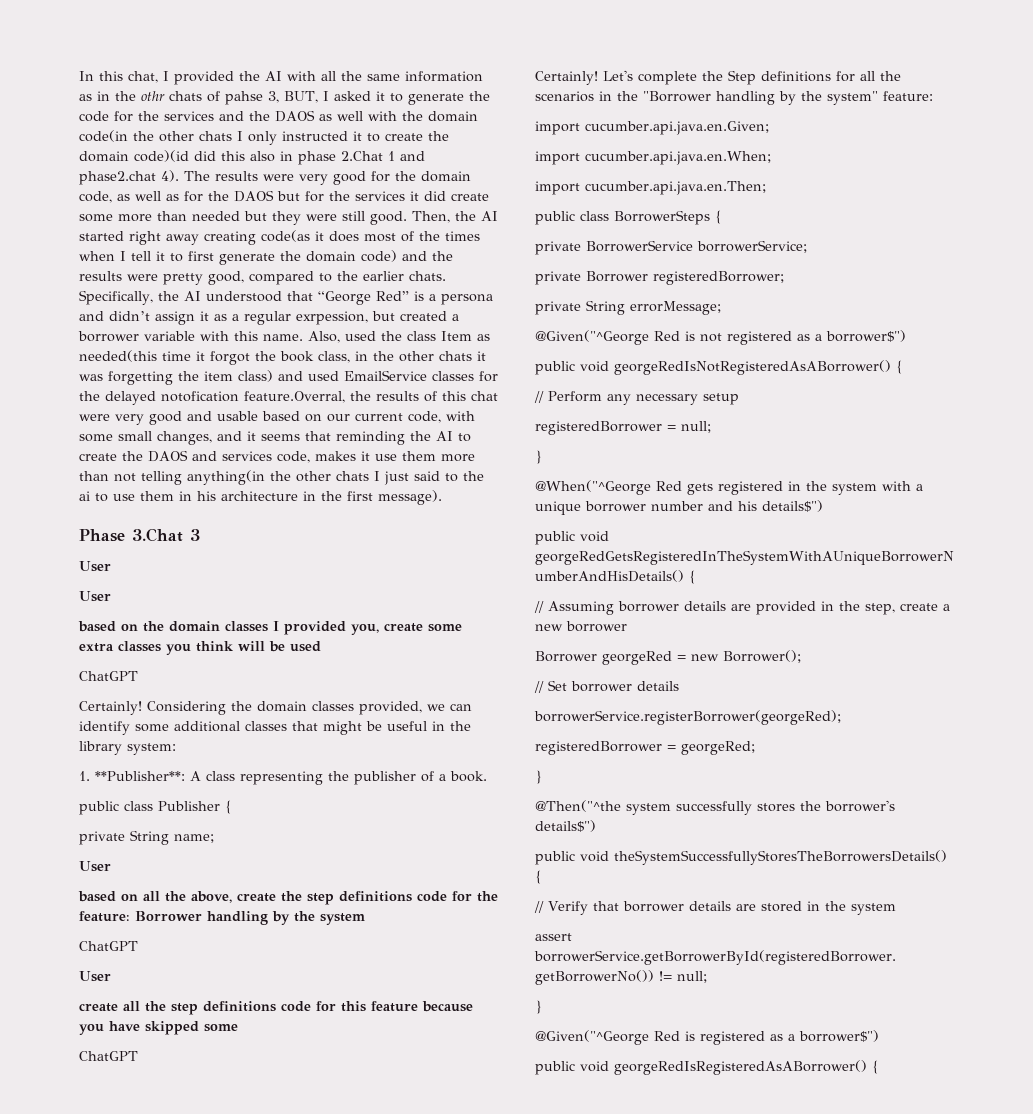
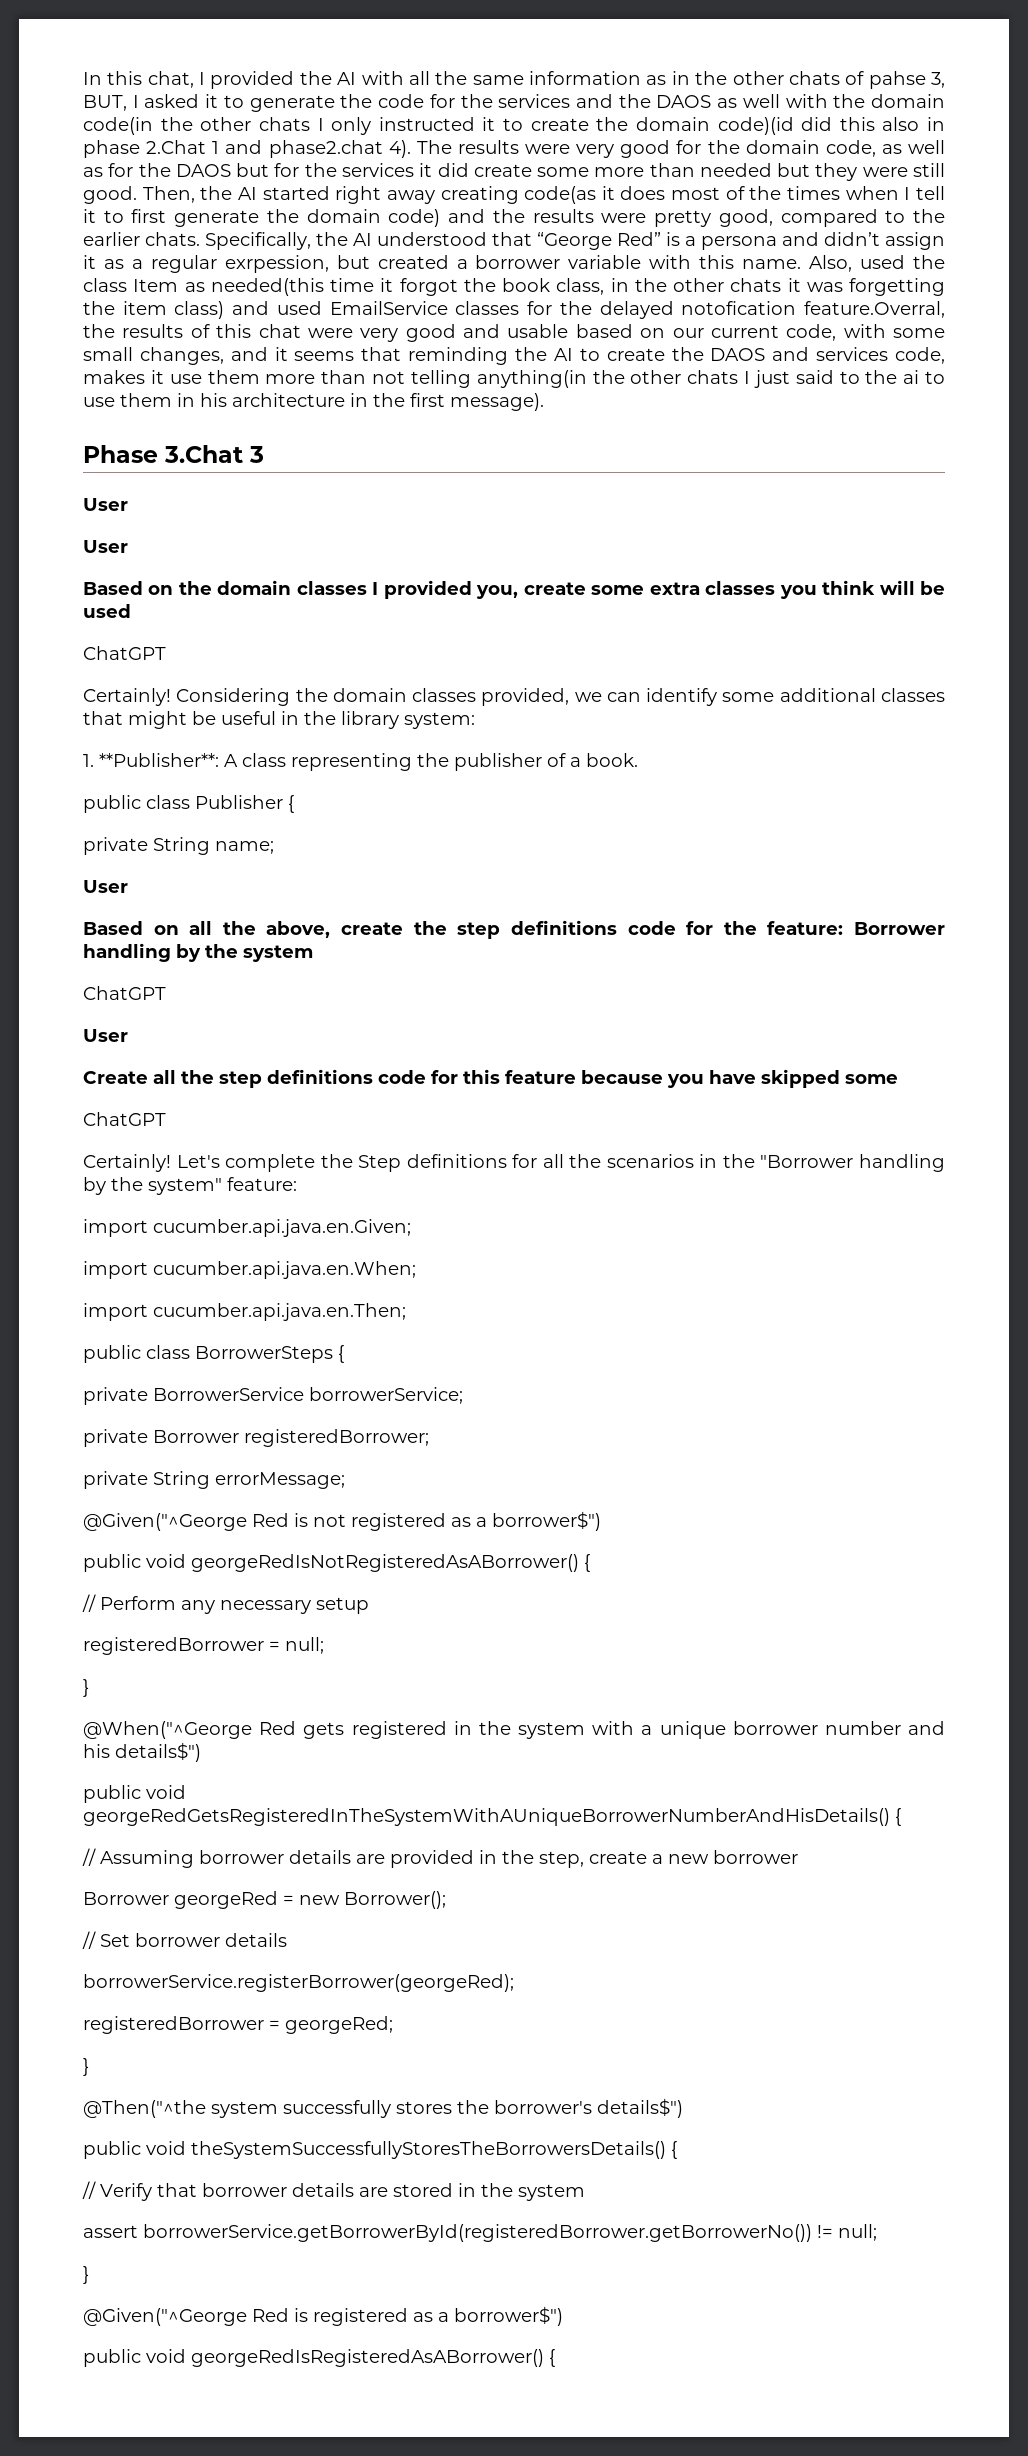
- In this chat, I provided the AI with all the same information as in the othr chats of pahse 3, BUT, I asked it to generate the code for the services and the DAOS as well with the domain code(in the other chats I only instructed it to create the domain code)(id did this also in phase 2.Chat 1 and phase2.chat 4).
+ In this chat, I provided the AI with all the same information as in the other chats of pahse 3, BUT, I asked it to generate the code for the services and the DAOS as well with the domain code(in the other chats I only instructed it to create the domain code)(id did this also in phase 2.Chat 1 and phase2.chat 4).
- based on the domain classes I provided you, create some extra classes you think will be used
+ Based on the domain classes I provided you, create some extra classes you think will be used
- based on all the above, create the step definitions code for the feature: Borrower handling by the system
+ Based on all the above, create the step definitions code for the feature: Borrower handling by the system
- create all the step definitions code for this feature because you have skipped some
+ Create all the step definitions code for this feature because you have skipped some

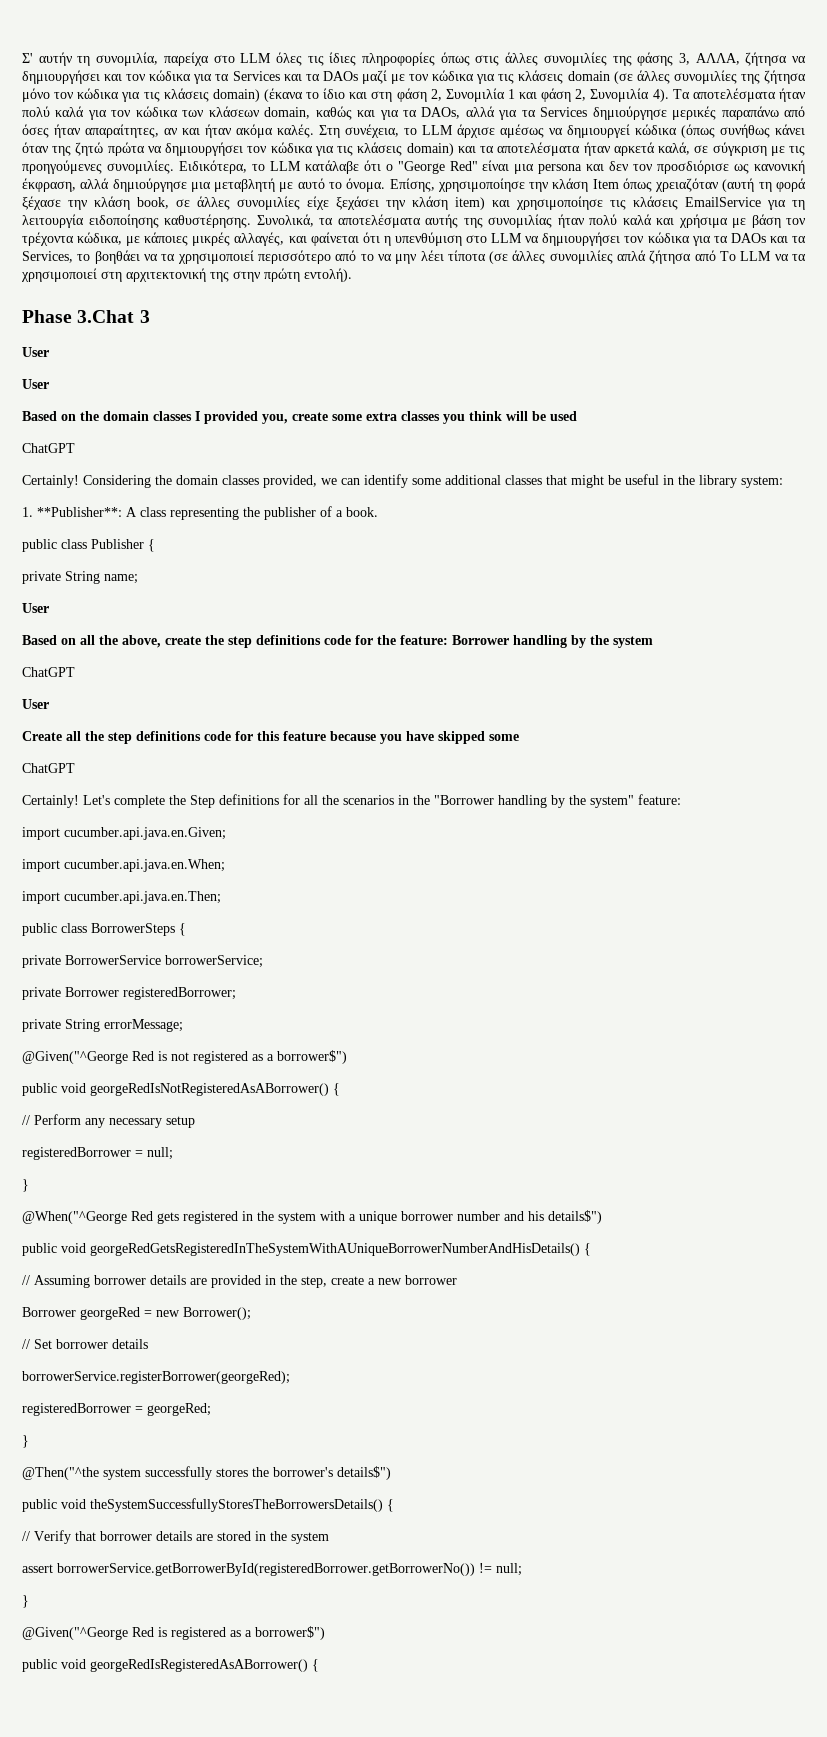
- In this chat, I provided the AI with all the same information as in the other chats of pahse 3, BUT, I asked it to generate the code for the services and the DAOS as well with the domain code(in the other chats I only instructed it to create the domain code)(id did this also in phase 2.Chat 1 and phase2.chat 4). The results were very good for the domain code, as well as for the DAOS but for the services it did create some more than needed but they were still good. Then, the AI started right away creating code(as it does most of the times when I tell it to first generate the domain code) and the results were pretty good, compared to the earlier chats. Specifically, the AI understood that “George Red” is a persona and didn’t assign it as a regular exrpession, but created a borrower variable with this name. Also, used the class Item as needed(this time it forgot the book class, in the other chats it was forgetting the item class) and used EmailService classes for the delayed notofication feature.Overral, the results of this chat were very good and usable based on our current code, with some small changes, and it seems that reminding the AI to create the DAOS and services code, makes it use them more than not telling anything(in the other chats I just said to the ai to use them in his architecture in the first message).
+ Σ' αυτήν τη συνομιλία, παρείχα στο LLM όλες τις ίδιες πληροφορίες όπως στις άλλες συνομιλίες της φάσης 3, ΑΛΛΑ, ζήτησα να δημιουργήσει και τον κώδικα για τα Services και τα DAOs μαζί με τον κώδικα για τις κλάσεις domain (σε άλλες συνομιλίες της ζήτησα μόνο τον κώδικα για τις κλάσεις domain) (έκανα το ίδιο και στη φάση 2, Συνομιλία 1 και φάση 2, Συνομιλία 4). Τα αποτελέσματα ήταν πολύ καλά για τον κώδικα των κλάσεων domain, καθώς και για τα DAOs, αλλά για τα Services δημιούργησε μερικές παραπάνω από όσες ήταν απαραίτητες, αν και ήταν ακόμα καλές. Στη συνέχεια, το LLM άρχισε αμέσως να δημιουργεί κώδικα (όπως συνήθως κάνει όταν της ζητώ πρώτα να δημιουργήσει τον κώδικα για τις κλάσεις domain) και τα αποτελέσματα ήταν αρκετά καλά, σε σύγκριση με τις προηγούμενες συνομιλίες. Ειδικότερα, το LLM κατάλαβε ότι ο "George Red" είναι μια persona και δεν τον προσδιόρισε ως κανονική έκφραση, αλλά δημιούργησε μια μεταβλητή με αυτό το όνομα. Επίσης, χρησιμοποίησε την κλάση Item όπως χρειαζόταν (αυτή τη φορά ξέχασε την κλάση book, σε άλλες συνομιλίες είχε ξεχάσει την κλάση item) και χρησιμοποίησε τις κλάσεις EmailService για τη λειτουργία ειδοποίησης καθυστέρησης. Συνολικά, τα αποτελέσματα αυτής της συνομιλίας ήταν πολύ καλά και χρήσιμα με βάση τον τρέχοντα κώδικα, με κάποιες μικρές αλλαγές, και φαίνεται ότι η υπενθύμιση στο LLM να δημιουργήσει τον κώδικα για τα DAOs και τα Services, το βοηθάει να τα χρησιμοποιεί περισσότερο από το να μην λέει τίποτα (σε άλλες συνομιλίες απλά ζήτησα από Το LLM να τα χρησιμοποιεί στη αρχιτεκτονική της στην πρώτη εντολή).

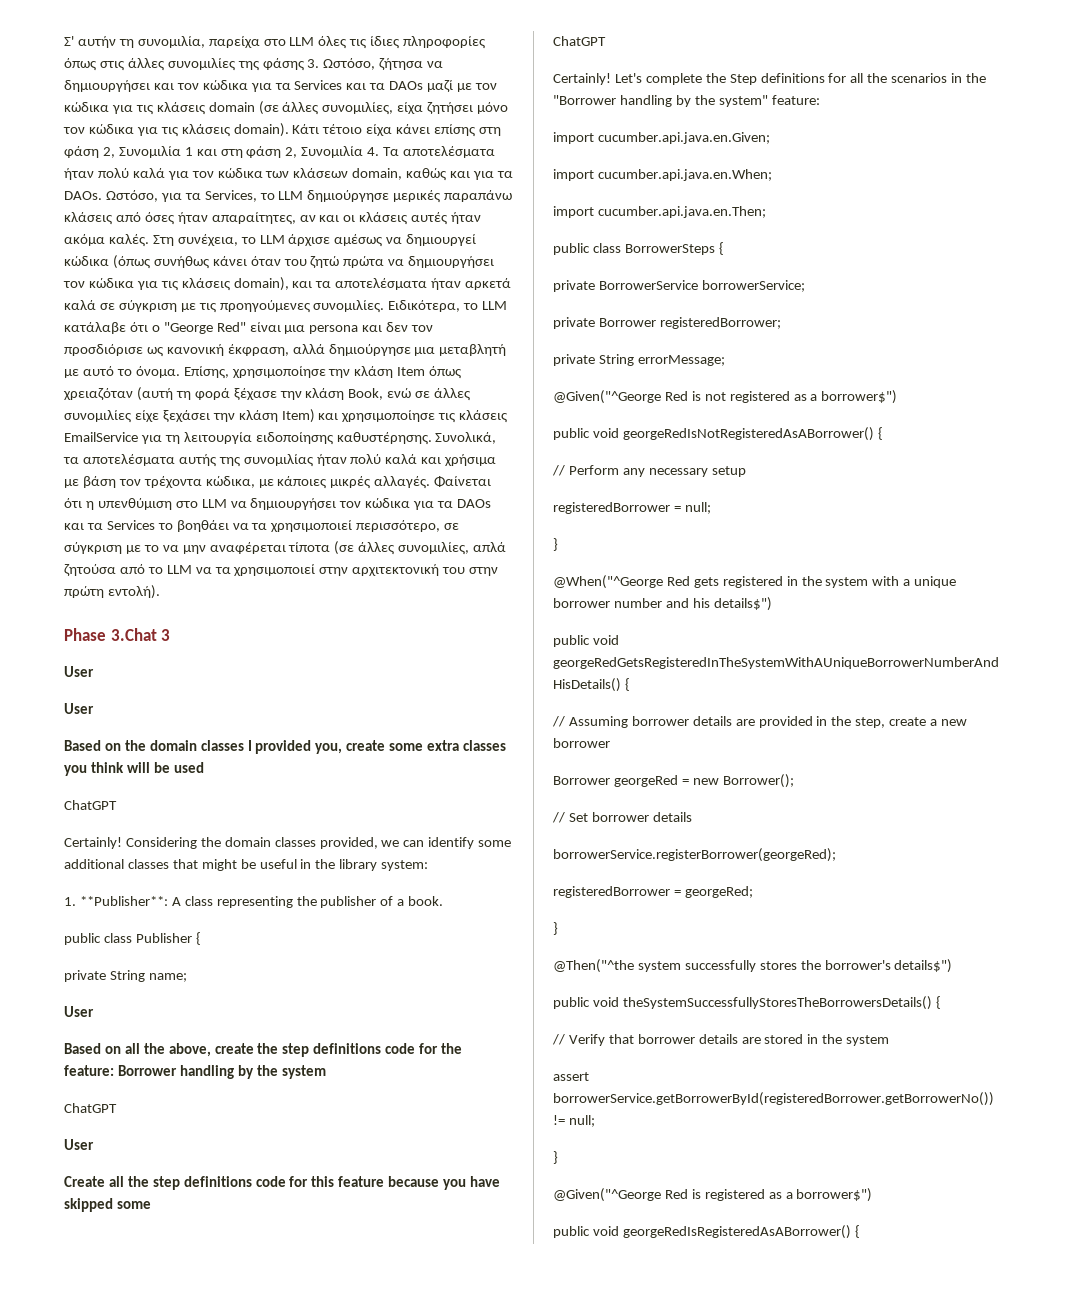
- Σ' αυτήν τη συνομιλία, παρείχα στο LLM όλες τις ίδιες πληροφορίες όπως στις άλλες συνομιλίες της φάσης 3, ΑΛΛΑ, ζήτησα να δημιουργήσει και τον κώδικα για τα Services και τα DAOs μαζί με τον κώδικα για τις κλάσεις domain (σε άλλες συνομιλίες της ζήτησα μόνο τον κώδικα για τις κλάσεις domain) (έκανα το ίδιο και στη φάση 2, Συνομιλία 1 και φάση 2, Συνομιλία 4). Τα αποτελέσματα ήταν πολύ καλά για τον κώδικα των κλάσεων domain, καθώς και για τα DAOs, αλλά για τα Services δημιούργησε μερικές παραπάνω από όσες ήταν απαραίτητες, αν και ήταν ακόμα καλές.
+ Σ' αυτήν τη συνομιλία, παρείχα στο LLM όλες τις ίδιες πληροφορίες όπως στις άλλες συνομιλίες της φάσης 3. Ωστόσο, ζήτησα να δημιουργήσει και τον κώδικα για τα Services και τα DAOs μαζί με τον κώδικα για τις κλάσεις domain (σε άλλες συνομιλίες, είχα ζητήσει μόνο τον κώδικα για τις κλάσεις domain). Κάτι τέτοιο είχα κάνει επίσης στη φάση 2, Συνομιλία 1 και στη φάση 2, Συνομιλία 4. Τα αποτελέσματα ήταν πολύ καλά για τον κώδικα των κλάσεων domain, καθώς και για τα DAOs. Ωστόσο, για τα Services, το LLM δημιούργησε μερικές παραπάνω κλάσεις από όσες ήταν απαραίτητες, αν και οι κλάσεις αυτές ήταν ακόμα καλές.
- Στη συνέχεια, το LLM άρχισε αμέσως να δημιουργεί κώδικα (όπως συνήθως κάνει όταν της ζητώ πρώτα να δημιουργήσει τον κώδικα για τις κλάσεις domain) και τα αποτελέσματα ήταν αρκετά καλά, σε σύγκριση με τις προηγούμενες συνομιλίες.
+ Στη συνέχεια, το LLM άρχισε αμέσως να δημιουργεί κώδικα (όπως συνήθως κάνει όταν του ζητώ πρώτα να δημιουργήσει τον κώδικα για τις κλάσεις domain), και τα αποτελέσματα ήταν αρκετά καλά σε σύγκριση με τις προηγούμενες συνομιλίες.
- Επίσης, χρησιμοποίησε την κλάση Item όπως χρειαζόταν (αυτή τη φορά ξέχασε την κλάση book, σε άλλες συνομιλίες είχε ξεχάσει την κλάση item) και χρησιμοποίησε τις κλάσεις EmailService για τη λειτουργία ειδοποίησης καθυστέρησης.
+ Επίσης, χρησιμοποίησε την κλάση Item όπως χρειαζόταν (αυτή τη φορά ξέχασε την κλάση Book, ενώ σε άλλες συνομιλίες είχε ξεχάσει την κλάση Item) και χρησιμοποίησε τις κλάσεις EmailService για τη λειτουργία ειδοποίησης καθυστέρησης.
- Συνολικά, τα αποτελέσματα αυτής της συνομιλίας ήταν πολύ καλά και χρήσιμα με βάση τον τρέχοντα κώδικα, με κάποιες μικρές αλλαγές, και φαίνεται ότι η υπενθύμιση στο LLM να δημιουργήσει τον κώδικα για τα DAOs και τα Services, το βοηθάει να τα χρησιμοποιεί περισσότερο από το να μην λέει τίποτα (σε άλλες συνομιλίες απλά ζήτησα από Το LLM να τα χρησιμοποιεί στη αρχιτεκτονική της στην πρώτη εντολή).
+ Συνολικά, τα αποτελέσματα αυτής της συνομιλίας ήταν πολύ καλά και χρήσιμα με βάση τον τρέχοντα κώδικα, με κάποιες μικρές αλλαγές. Φαίνεται ότι η υπενθύμιση στο LLM να δημιουργήσει τον κώδικα για τα DAOs και τα Services το βοηθάει να τα χρησιμοποιεί περισσότερο, σε σύγκριση με το να μην αναφέρεται τίποτα (σε άλλες συνομιλίες, απλά ζητούσα από το LLM να τα χρησιμοποιεί στην αρχιτεκτονική του στην πρώτη εντολή).

